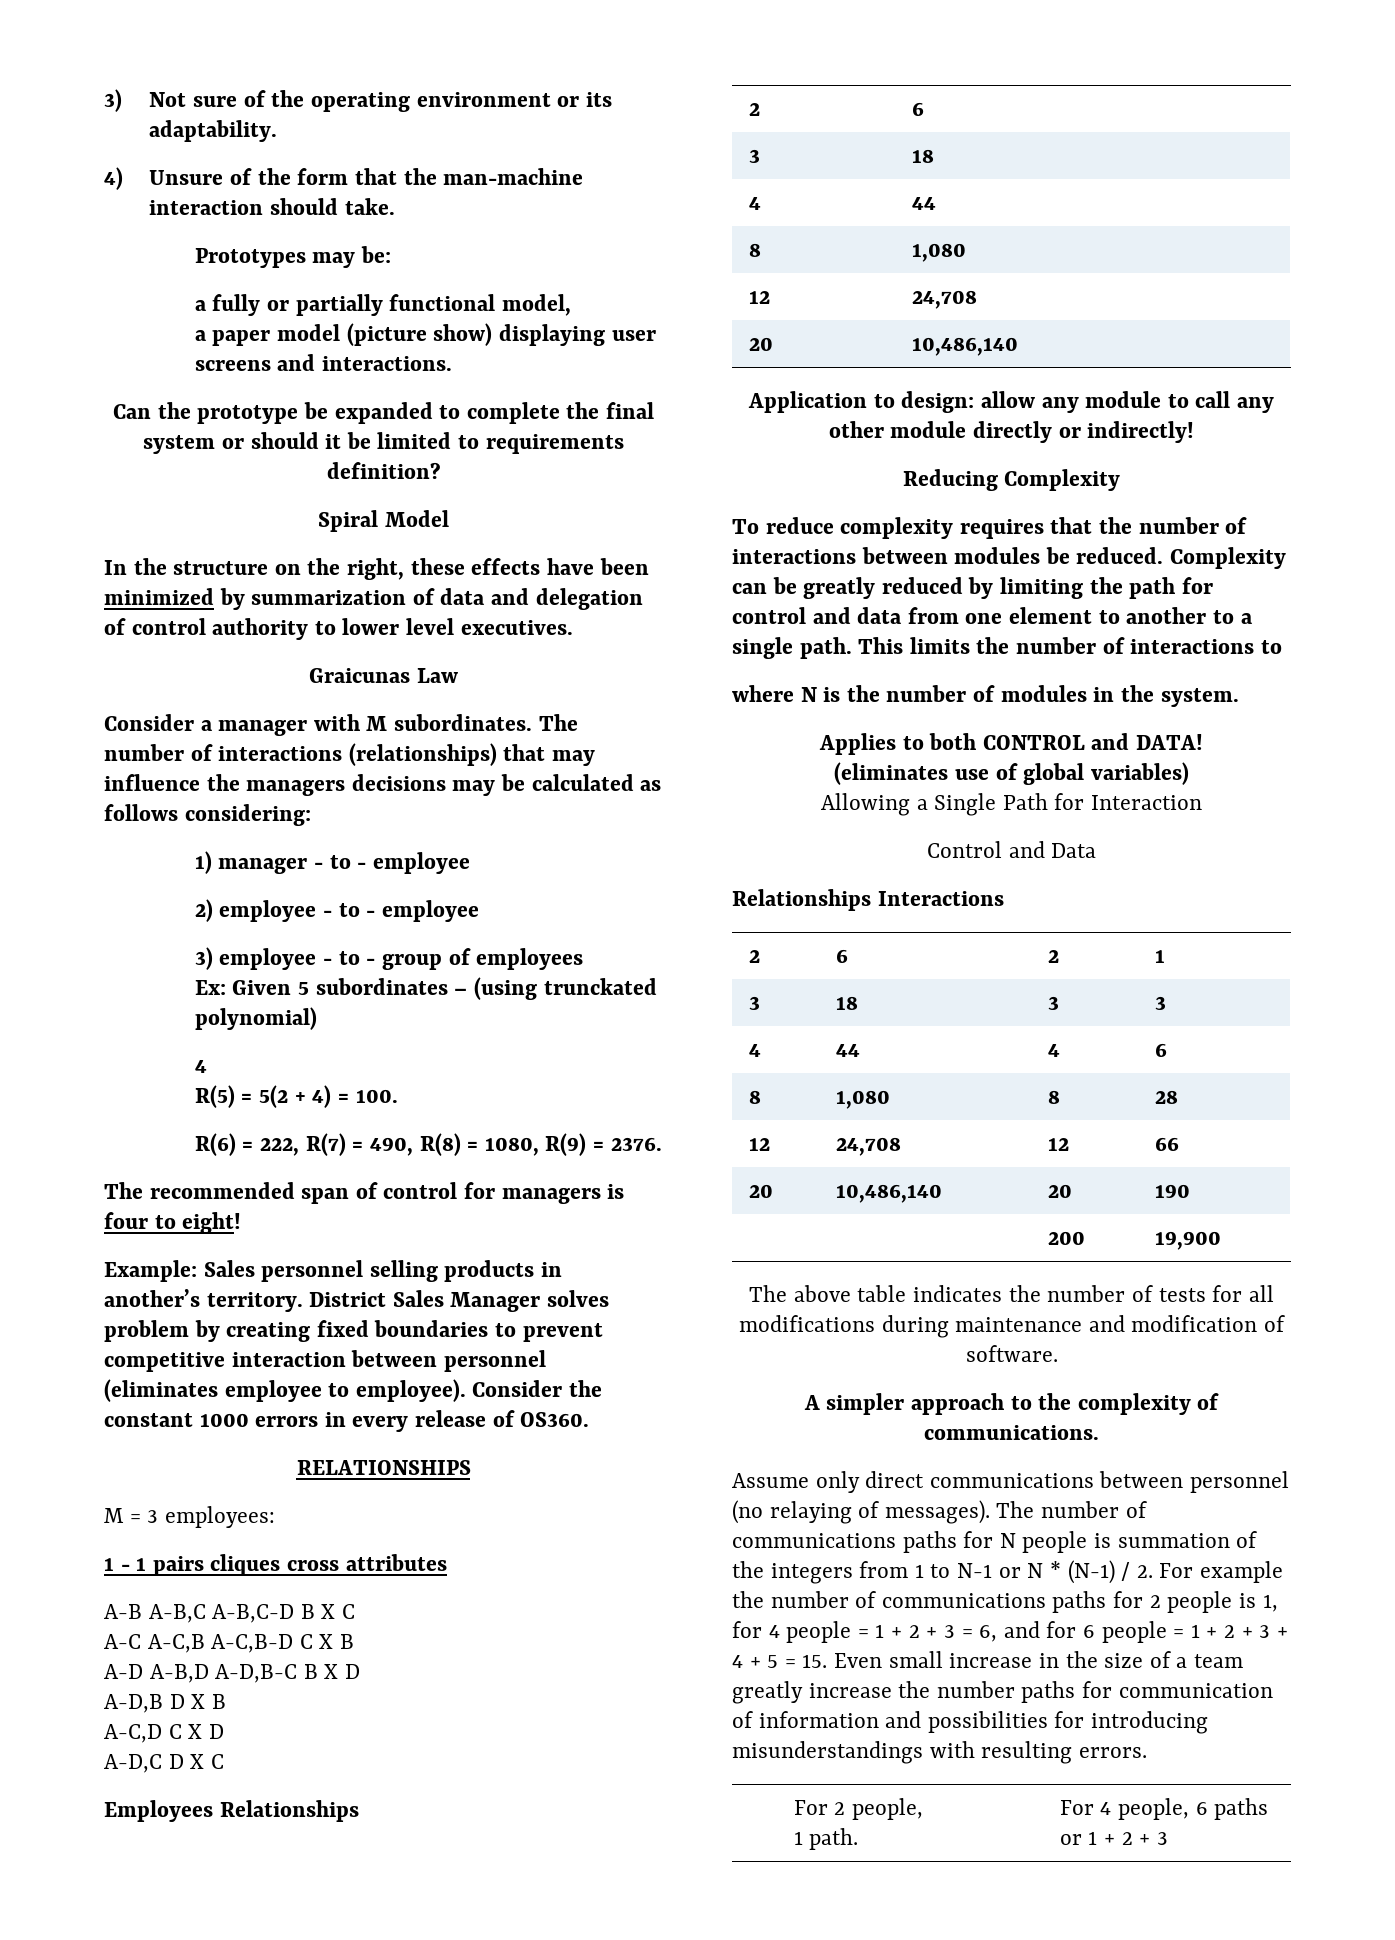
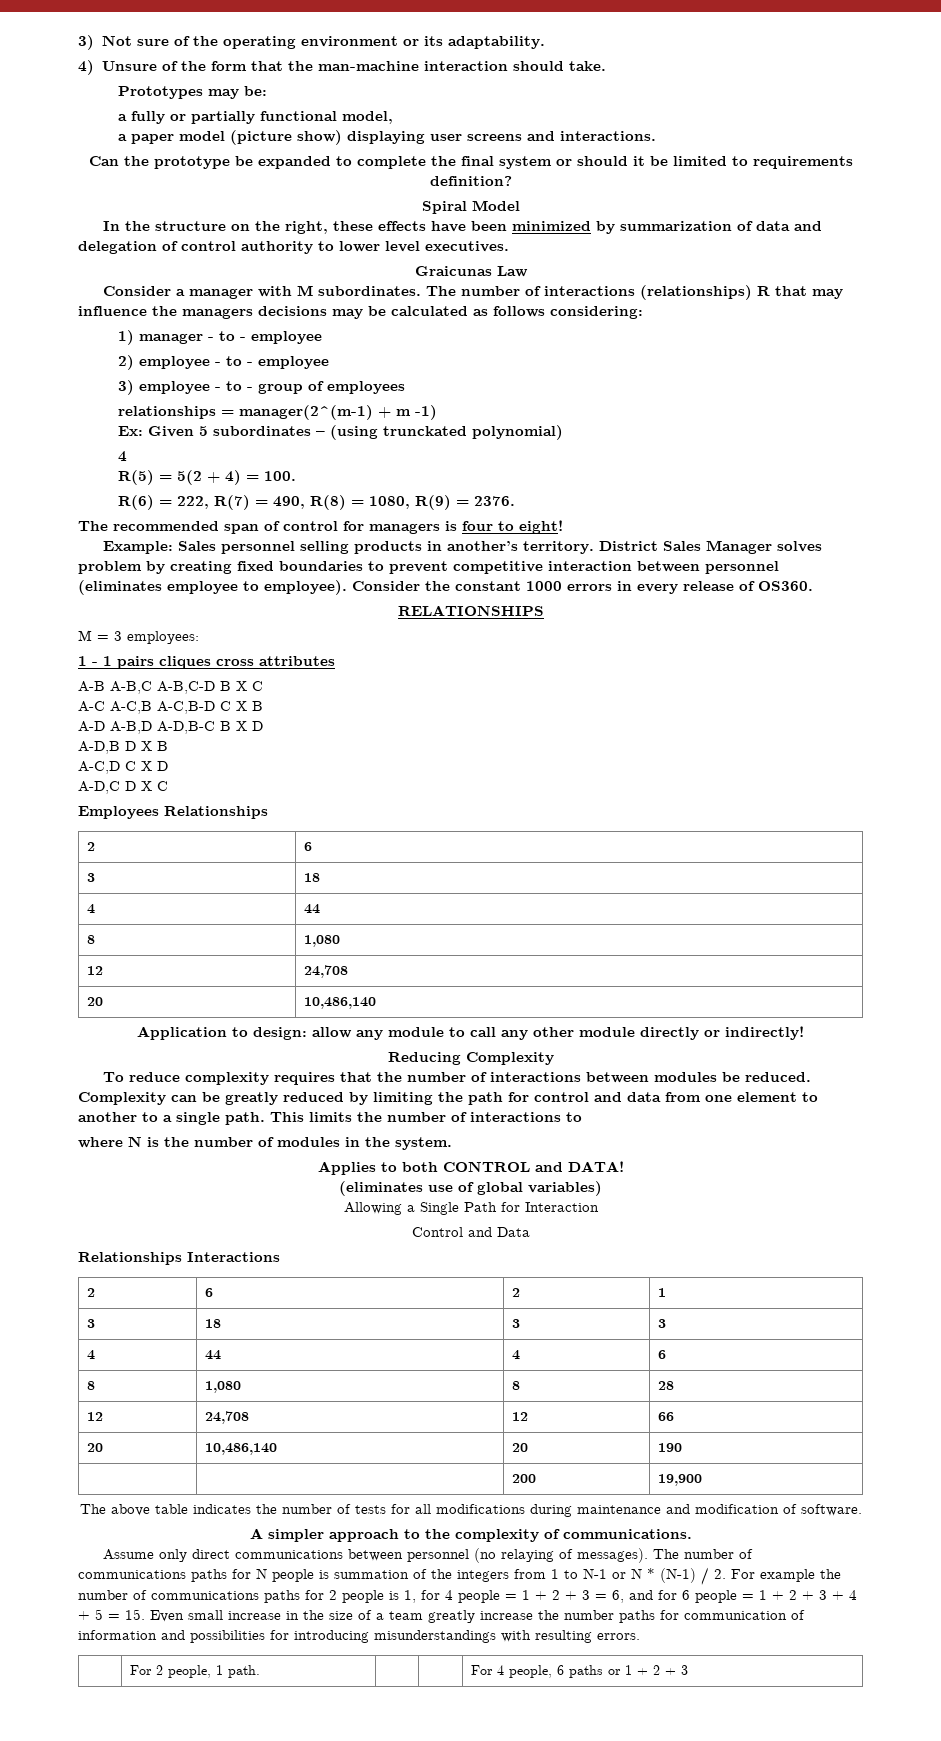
- The number of interactions (relationships) that may influence the managers decisions may be calculated as follows considering:
+ The number of interactions (relationships) R that may influence the managers decisions may be calculated as follows considering:
+ relationships = manager(2^(m-1) + m -1)

